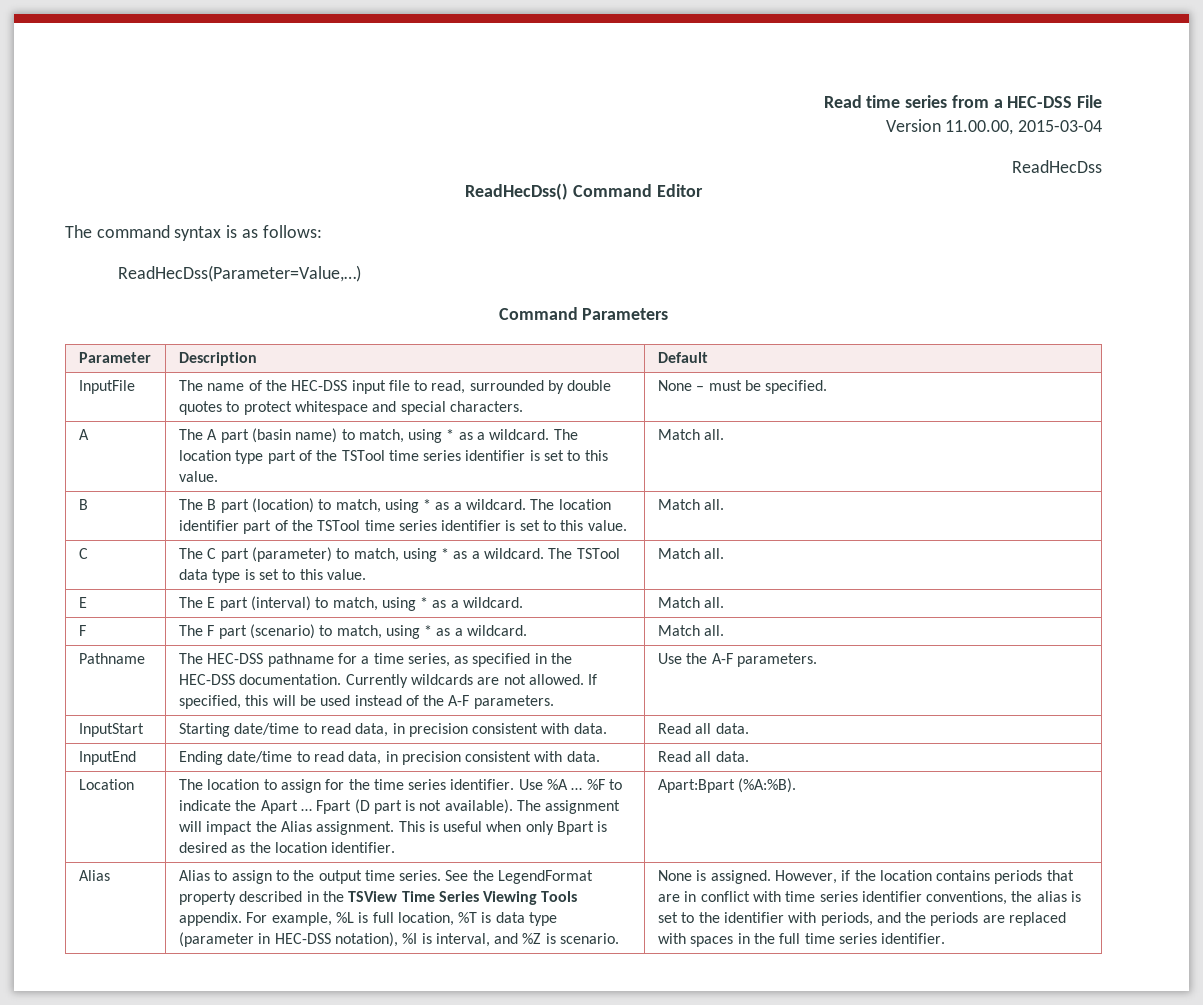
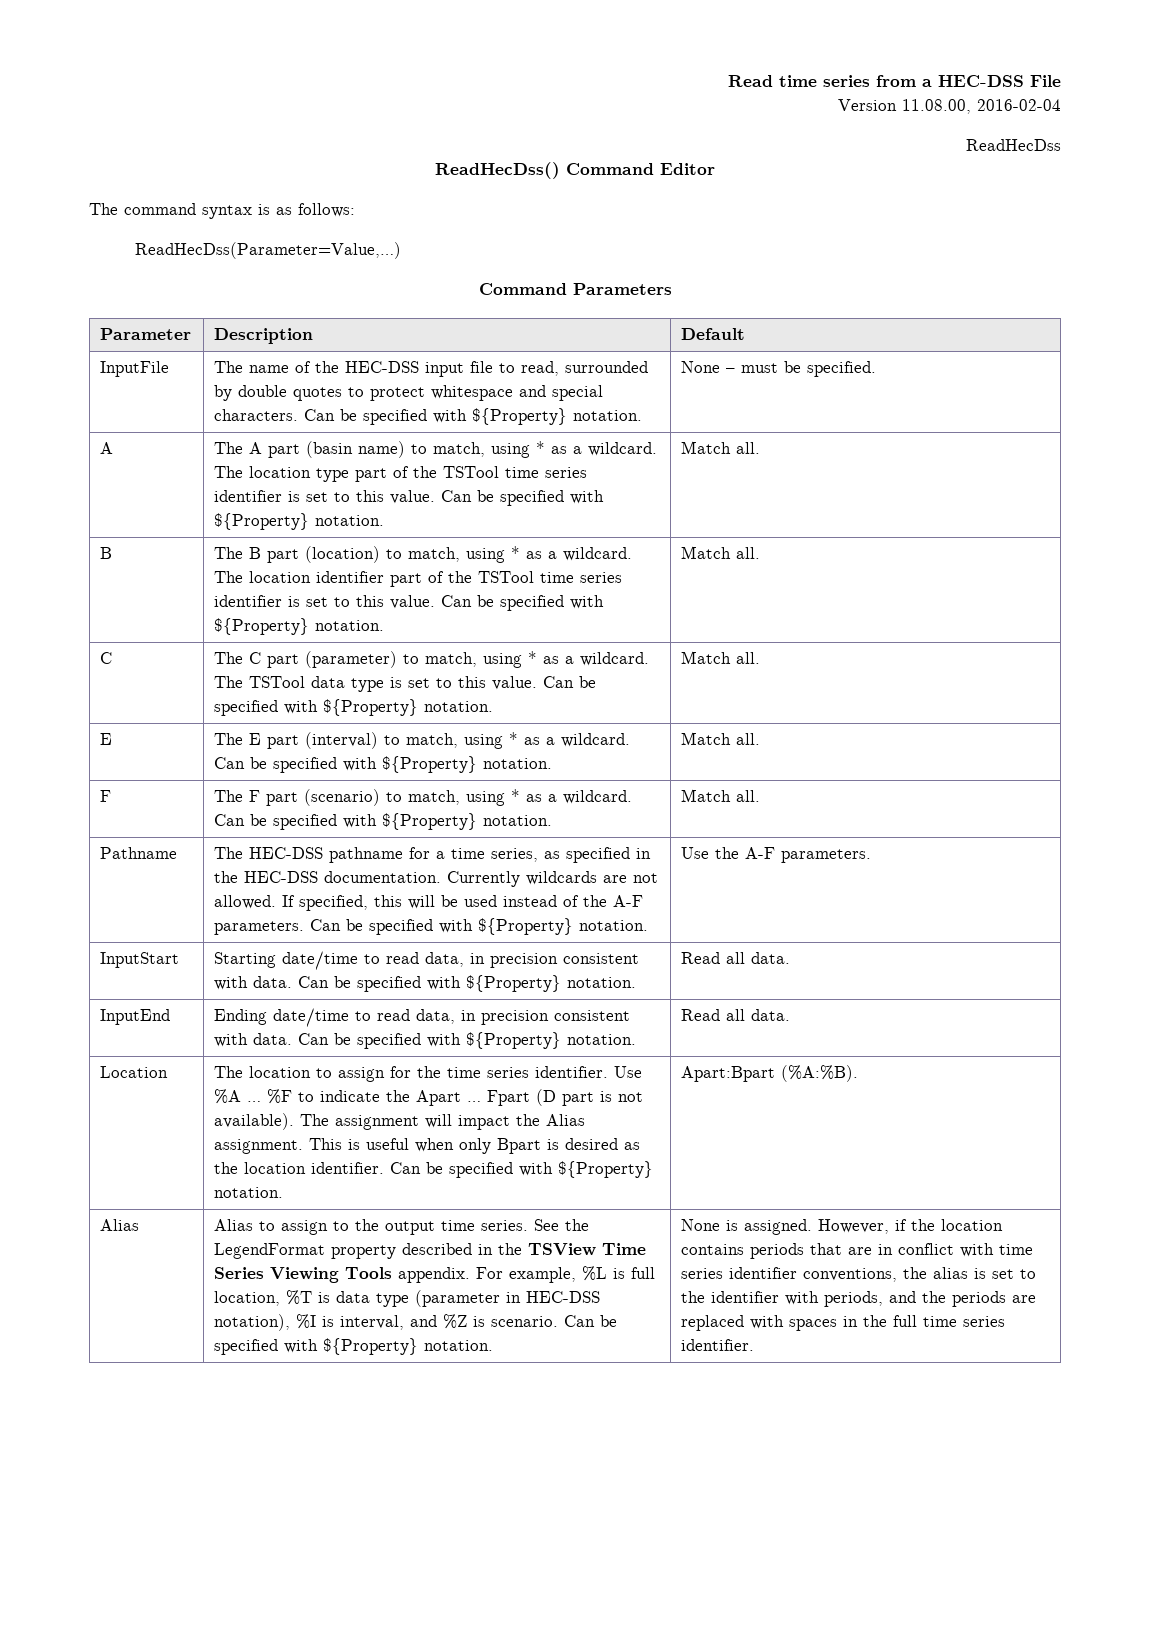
- Version 11.00.00, 2015-03-04
+ Version 11.08.00, 2016-02-04
- InputFile | The name of the HEC-DSS input file to read, surrounded by double quotes to protect whitespace and special characters. | None – must be specified.
+ InputFile | The name of the HEC-DSS input file to read, surrounded by double quotes to protect whitespace and special characters. Can be specified with ${Property} notation. | None – must be specified.
- A | The A part (basin name) to match, using * as a wildcard. The location type part of the TSTool time series identifier is set to this value. | Match all.
+ A | The A part (basin name) to match, using * as a wildcard. The location type part of the TSTool time series identifier is set to this value. Can be specified with ${Property} notation. | Match all.
- B | The B part (location) to match, using * as a wildcard. The location identifier part of the TSTool time series identifier is set to this value. | Match all.
+ B | The B part (location) to match, using * as a wildcard. The location identifier part of the TSTool time series identifier is set to this value. Can be specified with ${Property} notation. | Match all.
- C | The C part (parameter) to match, using * as a wildcard. The TSTool data type is set to this value. | Match all.
+ C | The C part (parameter) to match, using * as a wildcard. The TSTool data type is set to this value. Can be specified with ${Property} notation. | Match all.
- E | The E part (interval) to match, using * as a wildcard. | Match all.
+ E | The E part (interval) to match, using * as a wildcard. Can be specified with ${Property} notation. | Match all.
- F | The F part (scenario) to match, using * as a wildcard. | Match all.
+ F | The F part (scenario) to match, using * as a wildcard. Can be specified with ${Property} notation. | Match all.
- Pathname | The HEC-DSS pathname for a time series, as specified in the HEC-DSS documentation. Currently wildcards are not allowed. If specified, this will be used instead of the A-F parameters. | Use the A-F parameters.
+ Pathname | The HEC-DSS pathname for a time series, as specified in the HEC-DSS documentation. Currently wildcards are not allowed. If specified, this will be used instead of the A-F parameters. Can be specified with ${Property} notation. | Use the A-F parameters.
- InputStart | Starting date/time to read data, in precision consistent with data. | Read all data.
+ InputStart | Starting date/time to read data, in precision consistent with data. Can be specified with ${Property} notation. | Read all data.
- InputEnd | Ending date/time to read data, in precision consistent with data. | Read all data.
+ InputEnd | Ending date/time to read data, in precision consistent with data. Can be specified with ${Property} notation. | Read all data.
- This is useful when only Bpart is desired as the location identifier.
+ This is useful when only Bpart is desired as the location identifier. Can be specified with ${Property} notation.
- For example, %L is full location, %T is data type (parameter in HEC-DSS notation), %I is interval, and %Z is scenario.
+ For example, %L is full location, %T is data type (parameter in HEC-DSS notation), %I is interval, and %Z is scenario. Can be specified with ${Property} notation.

